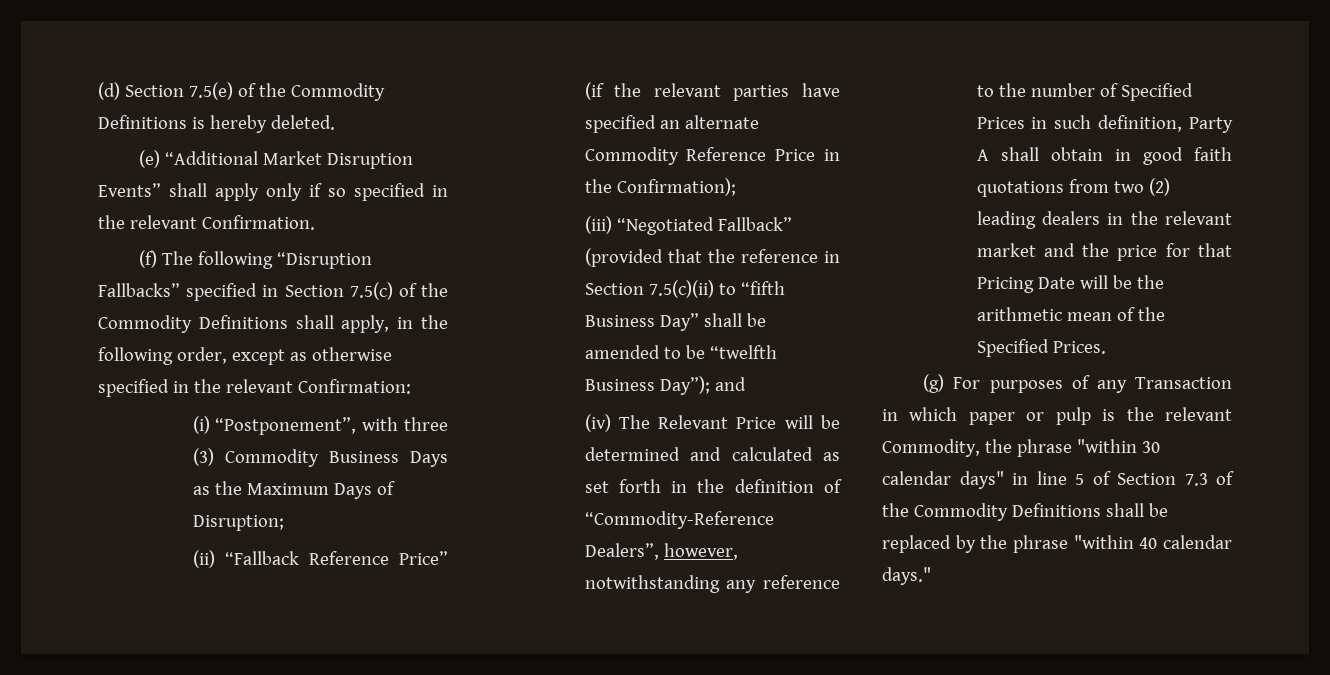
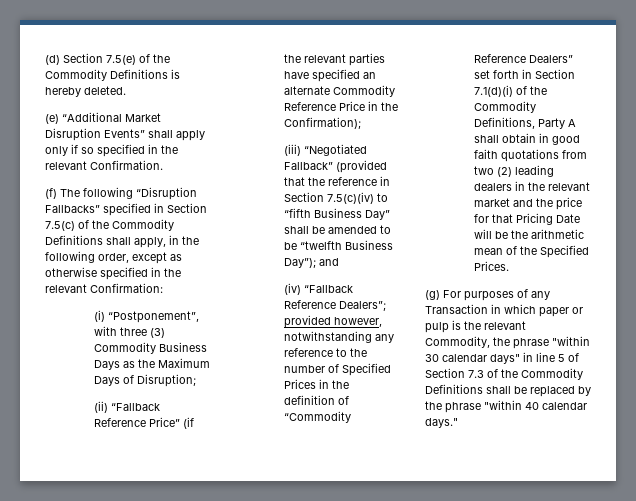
- (iii) “Negotiated Fallback” (provided that the reference in Section 7.5(c)(ii) to “fifth Business Day” shall be amended to be “twelfth Business Day”); and
+ (iii) “Negotiated Fallback” (provided that the reference in Section 7.5(c)(iv) to “fifth Business Day” shall be amended to be “twelfth Business Day”); and
- (iv) The Relevant Price will be determined and calculated as set forth in the definition of “Commodity-Reference Dealers”, however, notwithstanding any reference to the number of Specified Prices in such definition, Party A shall obtain in good faith quotations from two (2) leading dealers in the relevant market and the price for that Pricing Date will be the arithmetic mean of the Specified Prices.
+ (iv) “Fallback Reference Dealers”; provided however, notwithstanding any reference to the number of Specified Prices in the definition of “Commodity Reference Dealers” set forth in Section 7.1(d)(i) of the Commodity Definitions, Party A shall obtain in good faith quotations from two (2) leading dealers in the relevant market and the price for that Pricing Date will be the arithmetic mean of the Specified Prices.

